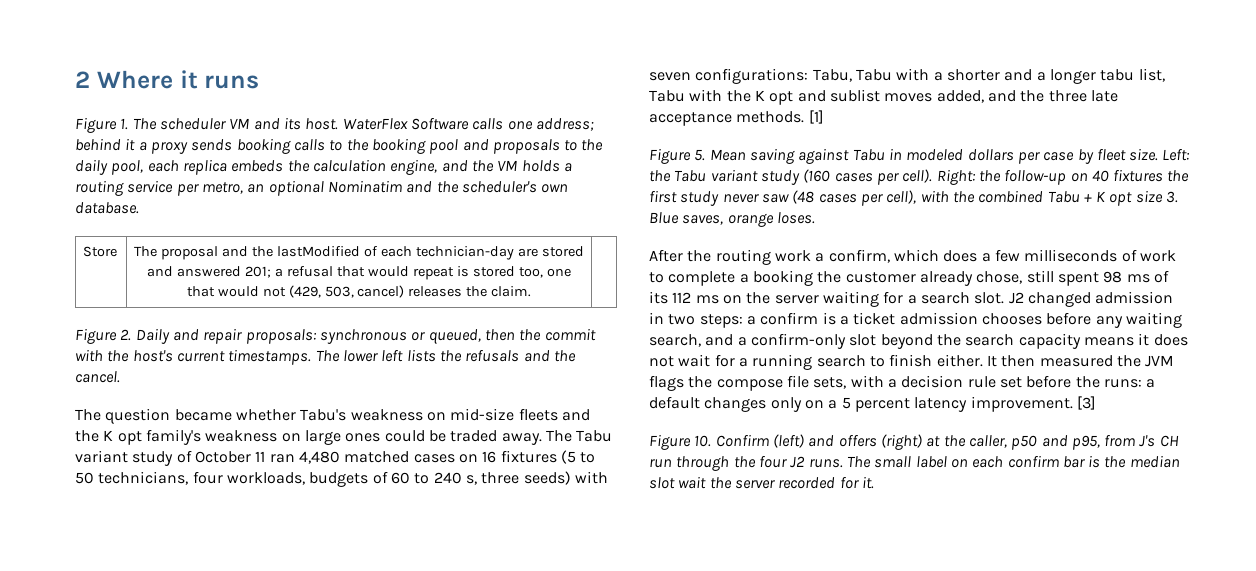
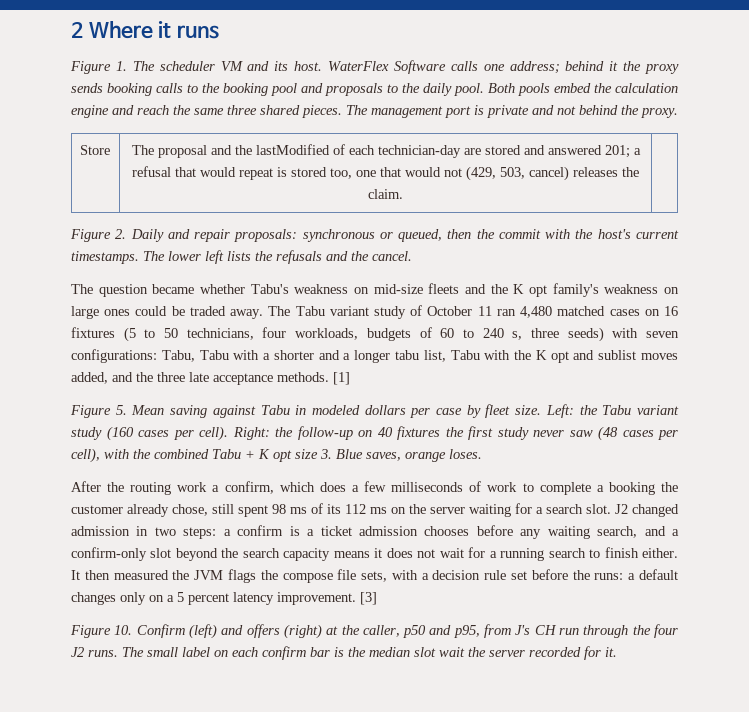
- WaterFlex Software calls one address; behind it a proxy sends booking calls to the booking pool and proposals to the daily pool, each replica embeds the calculation engine, and the VM holds a routing service per metro, an optional Nominatim and the scheduler's own database.
+ WaterFlex Software calls one address; behind it the proxy sends booking calls to the booking pool and proposals to the daily pool. Both pools embed the calculation engine and reach the same three shared pieces. The management port is private and not behind the proxy.

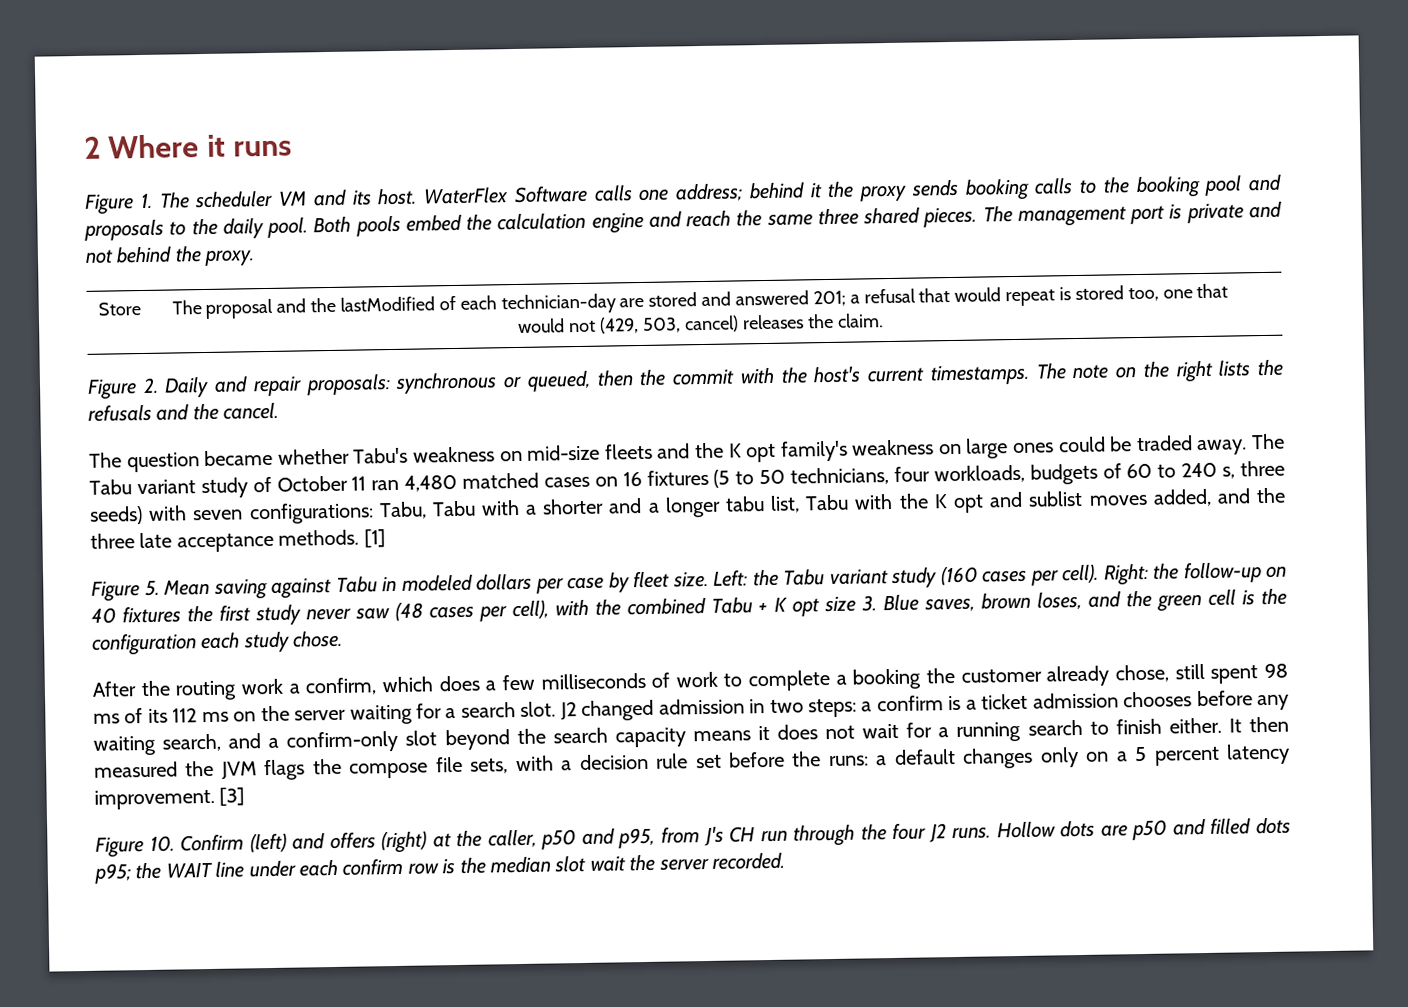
- The lower left lists the refusals and the cancel.
+ The note on the right lists the refusals and the cancel.
- Right: the follow-up on 40 fixtures the first study never saw (48 cases per cell), with the combined Tabu + K opt size 3. Blue saves, orange loses.
+ Right: the follow-up on 40 fixtures the first study never saw (48 cases per cell), with the combined Tabu + K opt size 3. Blue saves, brown loses, and the green cell is the configuration each study chose.
- The small label on each confirm bar is the median slot wait the server recorded for it.
+ Hollow dots are p50 and filled dots p95; the WAIT line under each confirm row is the median slot wait the server recorded.

